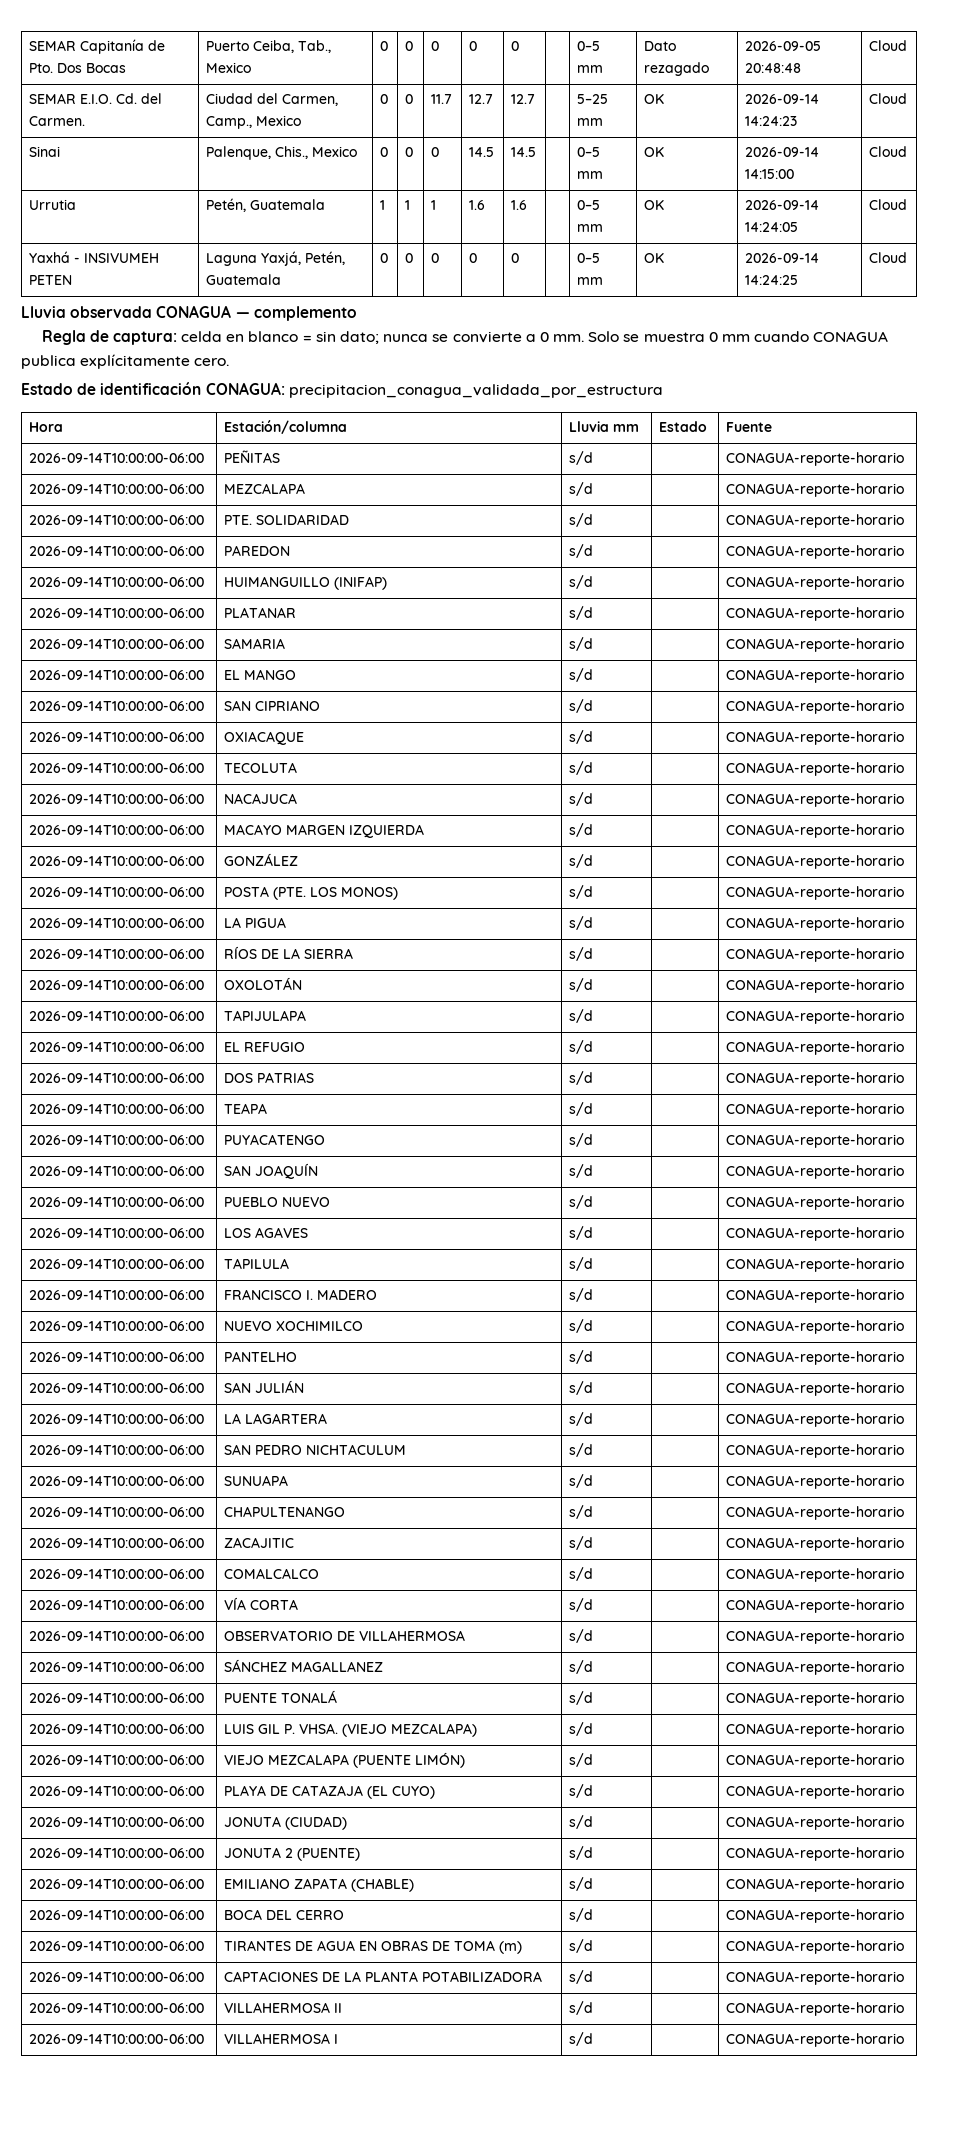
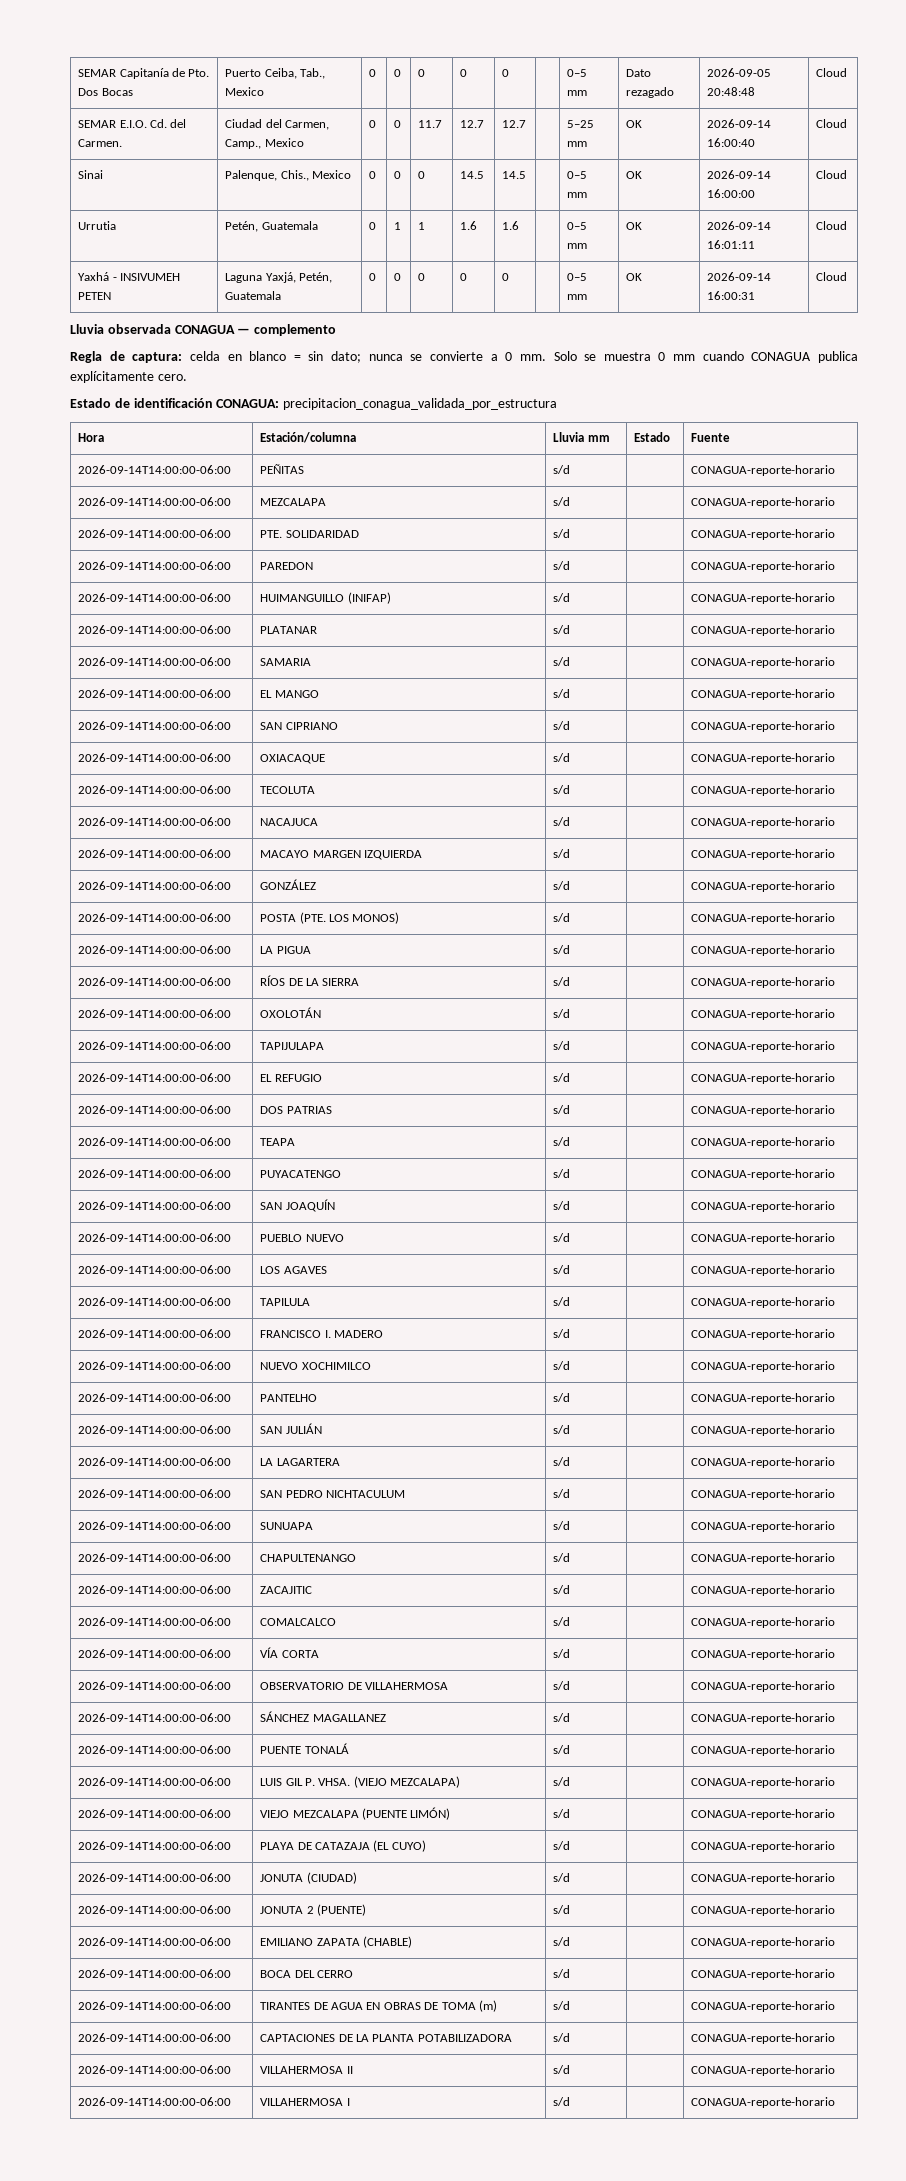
- SEMAR E.I.O. Cd. del Carmen. | Ciudad del Carmen, Camp., Mexico | 0 | 0 | 11.7 | 12.7 | 12.7 | | 5–25 mm | OK | 2026-09-14 14:24:23 | Cloud
+ SEMAR E.I.O. Cd. del Carmen. | Ciudad del Carmen, Camp., Mexico | 0 | 0 | 11.7 | 12.7 | 12.7 | | 5–25 mm | OK | 2026-09-14 16:00:40 | Cloud
- Sinai | Palenque, Chis., Mexico | 0 | 0 | 0 | 14.5 | 14.5 | | 0–5 mm | OK | 2026-09-14 14:15:00 | Cloud
+ Sinai | Palenque, Chis., Mexico | 0 | 0 | 0 | 14.5 | 14.5 | | 0–5 mm | OK | 2026-09-14 16:00:00 | Cloud
- Urrutia | Petén, Guatemala | 1 | 1 | 1 | 1.6 | 1.6 | | 0–5 mm | OK | 2026-09-14 14:24:05 | Cloud
+ Urrutia | Petén, Guatemala | 0 | 1 | 1 | 1.6 | 1.6 | | 0–5 mm | OK | 2026-09-14 16:01:11 | Cloud
- Yaxhá - INSIVUMEH PETEN | Laguna Yaxjá, Petén, Guatemala | 0 | 0 | 0 | 0 | 0 | | 0–5 mm | OK | 2026-09-14 14:24:25 | Cloud
+ Yaxhá - INSIVUMEH PETEN | Laguna Yaxjá, Petén, Guatemala | 0 | 0 | 0 | 0 | 0 | | 0–5 mm | OK | 2026-09-14 16:00:31 | Cloud
- 2026-09-14T10:00:00-06:00 | PEÑITAS | s/d | | CONAGUA-reporte-horario
+ 2026-09-14T14:00:00-06:00 | PEÑITAS | s/d | | CONAGUA-reporte-horario
- 2026-09-14T10:00:00-06:00 | MEZCALAPA | s/d | | CONAGUA-reporte-horario
+ 2026-09-14T14:00:00-06:00 | MEZCALAPA | s/d | | CONAGUA-reporte-horario
- 2026-09-14T10:00:00-06:00 | PTE. SOLIDARIDAD | s/d | | CONAGUA-reporte-horario
+ 2026-09-14T14:00:00-06:00 | PTE. SOLIDARIDAD | s/d | | CONAGUA-reporte-horario
- 2026-09-14T10:00:00-06:00 | PAREDON | s/d | | CONAGUA-reporte-horario
+ 2026-09-14T14:00:00-06:00 | PAREDON | s/d | | CONAGUA-reporte-horario
- 2026-09-14T10:00:00-06:00 | HUIMANGUILLO (INIFAP) | s/d | | CONAGUA-reporte-horario
+ 2026-09-14T14:00:00-06:00 | HUIMANGUILLO (INIFAP) | s/d | | CONAGUA-reporte-horario
- 2026-09-14T10:00:00-06:00 | PLATANAR | s/d | | CONAGUA-reporte-horario
+ 2026-09-14T14:00:00-06:00 | PLATANAR | s/d | | CONAGUA-reporte-horario
- 2026-09-14T10:00:00-06:00 | SAMARIA | s/d | | CONAGUA-reporte-horario
+ 2026-09-14T14:00:00-06:00 | SAMARIA | s/d | | CONAGUA-reporte-horario
- 2026-09-14T10:00:00-06:00 | EL MANGO | s/d | | CONAGUA-reporte-horario
+ 2026-09-14T14:00:00-06:00 | EL MANGO | s/d | | CONAGUA-reporte-horario
- 2026-09-14T10:00:00-06:00 | SAN CIPRIANO | s/d | | CONAGUA-reporte-horario
+ 2026-09-14T14:00:00-06:00 | SAN CIPRIANO | s/d | | CONAGUA-reporte-horario
- 2026-09-14T10:00:00-06:00 | OXIACAQUE | s/d | | CONAGUA-reporte-horario
+ 2026-09-14T14:00:00-06:00 | OXIACAQUE | s/d | | CONAGUA-reporte-horario
- 2026-09-14T10:00:00-06:00 | TECOLUTA | s/d | | CONAGUA-reporte-horario
+ 2026-09-14T14:00:00-06:00 | TECOLUTA | s/d | | CONAGUA-reporte-horario
- 2026-09-14T10:00:00-06:00 | NACAJUCA | s/d | | CONAGUA-reporte-horario
+ 2026-09-14T14:00:00-06:00 | NACAJUCA | s/d | | CONAGUA-reporte-horario
- 2026-09-14T10:00:00-06:00 | MACAYO MARGEN IZQUIERDA | s/d | | CONAGUA-reporte-horario
+ 2026-09-14T14:00:00-06:00 | MACAYO MARGEN IZQUIERDA | s/d | | CONAGUA-reporte-horario
- 2026-09-14T10:00:00-06:00 | GONZÁLEZ | s/d | | CONAGUA-reporte-horario
+ 2026-09-14T14:00:00-06:00 | GONZÁLEZ | s/d | | CONAGUA-reporte-horario
- 2026-09-14T10:00:00-06:00 | POSTA (PTE. LOS MONOS) | s/d | | CONAGUA-reporte-horario
+ 2026-09-14T14:00:00-06:00 | POSTA (PTE. LOS MONOS) | s/d | | CONAGUA-reporte-horario
- 2026-09-14T10:00:00-06:00 | LA PIGUA | s/d | | CONAGUA-reporte-horario
+ 2026-09-14T14:00:00-06:00 | LA PIGUA | s/d | | CONAGUA-reporte-horario
- 2026-09-14T10:00:00-06:00 | RÍOS DE LA SIERRA | s/d | | CONAGUA-reporte-horario
+ 2026-09-14T14:00:00-06:00 | RÍOS DE LA SIERRA | s/d | | CONAGUA-reporte-horario
- 2026-09-14T10:00:00-06:00 | OXOLOTÁN | s/d | | CONAGUA-reporte-horario
+ 2026-09-14T14:00:00-06:00 | OXOLOTÁN | s/d | | CONAGUA-reporte-horario
- 2026-09-14T10:00:00-06:00 | TAPIJULAPA | s/d | | CONAGUA-reporte-horario
+ 2026-09-14T14:00:00-06:00 | TAPIJULAPA | s/d | | CONAGUA-reporte-horario
- 2026-09-14T10:00:00-06:00 | EL REFUGIO | s/d | | CONAGUA-reporte-horario
+ 2026-09-14T14:00:00-06:00 | EL REFUGIO | s/d | | CONAGUA-reporte-horario
- 2026-09-14T10:00:00-06:00 | DOS PATRIAS | s/d | | CONAGUA-reporte-horario
+ 2026-09-14T14:00:00-06:00 | DOS PATRIAS | s/d | | CONAGUA-reporte-horario
- 2026-09-14T10:00:00-06:00 | TEAPA | s/d | | CONAGUA-reporte-horario
+ 2026-09-14T14:00:00-06:00 | TEAPA | s/d | | CONAGUA-reporte-horario
- 2026-09-14T10:00:00-06:00 | PUYACATENGO | s/d | | CONAGUA-reporte-horario
+ 2026-09-14T14:00:00-06:00 | PUYACATENGO | s/d | | CONAGUA-reporte-horario
- 2026-09-14T10:00:00-06:00 | SAN JOAQUÍN | s/d | | CONAGUA-reporte-horario
+ 2026-09-14T14:00:00-06:00 | SAN JOAQUÍN | s/d | | CONAGUA-reporte-horario
- 2026-09-14T10:00:00-06:00 | PUEBLO NUEVO | s/d | | CONAGUA-reporte-horario
+ 2026-09-14T14:00:00-06:00 | PUEBLO NUEVO | s/d | | CONAGUA-reporte-horario
- 2026-09-14T10:00:00-06:00 | LOS AGAVES | s/d | | CONAGUA-reporte-horario
+ 2026-09-14T14:00:00-06:00 | LOS AGAVES | s/d | | CONAGUA-reporte-horario
- 2026-09-14T10:00:00-06:00 | TAPILULA | s/d | | CONAGUA-reporte-horario
+ 2026-09-14T14:00:00-06:00 | TAPILULA | s/d | | CONAGUA-reporte-horario
- 2026-09-14T10:00:00-06:00 | FRANCISCO I. MADERO | s/d | | CONAGUA-reporte-horario
+ 2026-09-14T14:00:00-06:00 | FRANCISCO I. MADERO | s/d | | CONAGUA-reporte-horario
- 2026-09-14T10:00:00-06:00 | NUEVO XOCHIMILCO | s/d | | CONAGUA-reporte-horario
+ 2026-09-14T14:00:00-06:00 | NUEVO XOCHIMILCO | s/d | | CONAGUA-reporte-horario
- 2026-09-14T10:00:00-06:00 | PANTELHO | s/d | | CONAGUA-reporte-horario
+ 2026-09-14T14:00:00-06:00 | PANTELHO | s/d | | CONAGUA-reporte-horario
- 2026-09-14T10:00:00-06:00 | SAN JULIÁN | s/d | | CONAGUA-reporte-horario
+ 2026-09-14T14:00:00-06:00 | SAN JULIÁN | s/d | | CONAGUA-reporte-horario
- 2026-09-14T10:00:00-06:00 | LA LAGARTERA | s/d | | CONAGUA-reporte-horario
+ 2026-09-14T14:00:00-06:00 | LA LAGARTERA | s/d | | CONAGUA-reporte-horario
- 2026-09-14T10:00:00-06:00 | SAN PEDRO NICHTACULUM | s/d | | CONAGUA-reporte-horario
+ 2026-09-14T14:00:00-06:00 | SAN PEDRO NICHTACULUM | s/d | | CONAGUA-reporte-horario
- 2026-09-14T10:00:00-06:00 | SUNUAPA | s/d | | CONAGUA-reporte-horario
+ 2026-09-14T14:00:00-06:00 | SUNUAPA | s/d | | CONAGUA-reporte-horario
- 2026-09-14T10:00:00-06:00 | CHAPULTENANGO | s/d | | CONAGUA-reporte-horario
+ 2026-09-14T14:00:00-06:00 | CHAPULTENANGO | s/d | | CONAGUA-reporte-horario
- 2026-09-14T10:00:00-06:00 | ZACAJITIC | s/d | | CONAGUA-reporte-horario
+ 2026-09-14T14:00:00-06:00 | ZACAJITIC | s/d | | CONAGUA-reporte-horario
- 2026-09-14T10:00:00-06:00 | COMALCALCO | s/d | | CONAGUA-reporte-horario
+ 2026-09-14T14:00:00-06:00 | COMALCALCO | s/d | | CONAGUA-reporte-horario
- 2026-09-14T10:00:00-06:00 | VÍA CORTA | s/d | | CONAGUA-reporte-horario
+ 2026-09-14T14:00:00-06:00 | VÍA CORTA | s/d | | CONAGUA-reporte-horario
- 2026-09-14T10:00:00-06:00 | OBSERVATORIO DE VILLAHERMOSA | s/d | | CONAGUA-reporte-horario
+ 2026-09-14T14:00:00-06:00 | OBSERVATORIO DE VILLAHERMOSA | s/d | | CONAGUA-reporte-horario
- 2026-09-14T10:00:00-06:00 | SÁNCHEZ MAGALLANEZ | s/d | | CONAGUA-reporte-horario
+ 2026-09-14T14:00:00-06:00 | SÁNCHEZ MAGALLANEZ | s/d | | CONAGUA-reporte-horario
- 2026-09-14T10:00:00-06:00 | PUENTE TONALÁ | s/d | | CONAGUA-reporte-horario
+ 2026-09-14T14:00:00-06:00 | PUENTE TONALÁ | s/d | | CONAGUA-reporte-horario
- 2026-09-14T10:00:00-06:00 | LUIS GIL P. VHSA. (VIEJO MEZCALAPA) | s/d | | CONAGUA-reporte-horario
+ 2026-09-14T14:00:00-06:00 | LUIS GIL P. VHSA. (VIEJO MEZCALAPA) | s/d | | CONAGUA-reporte-horario
- 2026-09-14T10:00:00-06:00 | VIEJO MEZCALAPA (PUENTE LIMÓN) | s/d | | CONAGUA-reporte-horario
+ 2026-09-14T14:00:00-06:00 | VIEJO MEZCALAPA (PUENTE LIMÓN) | s/d | | CONAGUA-reporte-horario
- 2026-09-14T10:00:00-06:00 | PLAYA DE CATAZAJA (EL CUYO) | s/d | | CONAGUA-reporte-horario
+ 2026-09-14T14:00:00-06:00 | PLAYA DE CATAZAJA (EL CUYO) | s/d | | CONAGUA-reporte-horario
- 2026-09-14T10:00:00-06:00 | JONUTA (CIUDAD) | s/d | | CONAGUA-reporte-horario
+ 2026-09-14T14:00:00-06:00 | JONUTA (CIUDAD) | s/d | | CONAGUA-reporte-horario
- 2026-09-14T10:00:00-06:00 | JONUTA 2 (PUENTE) | s/d | | CONAGUA-reporte-horario
+ 2026-09-14T14:00:00-06:00 | JONUTA 2 (PUENTE) | s/d | | CONAGUA-reporte-horario
- 2026-09-14T10:00:00-06:00 | EMILIANO ZAPATA (CHABLE) | s/d | | CONAGUA-reporte-horario
+ 2026-09-14T14:00:00-06:00 | EMILIANO ZAPATA (CHABLE) | s/d | | CONAGUA-reporte-horario
- 2026-09-14T10:00:00-06:00 | BOCA DEL CERRO | s/d | | CONAGUA-reporte-horario
+ 2026-09-14T14:00:00-06:00 | BOCA DEL CERRO | s/d | | CONAGUA-reporte-horario
- 2026-09-14T10:00:00-06:00 | TIRANTES DE AGUA EN OBRAS DE TOMA (m) | s/d | | CONAGUA-reporte-horario
+ 2026-09-14T14:00:00-06:00 | TIRANTES DE AGUA EN OBRAS DE TOMA (m) | s/d | | CONAGUA-reporte-horario
- 2026-09-14T10:00:00-06:00 | CAPTACIONES DE LA PLANTA POTABILIZADORA | s/d | | CONAGUA-reporte-horario
+ 2026-09-14T14:00:00-06:00 | CAPTACIONES DE LA PLANTA POTABILIZADORA | s/d | | CONAGUA-reporte-horario
- 2026-09-14T10:00:00-06:00 | VILLAHERMOSA II | s/d | | CONAGUA-reporte-horario
+ 2026-09-14T14:00:00-06:00 | VILLAHERMOSA II | s/d | | CONAGUA-reporte-horario
- 2026-09-14T10:00:00-06:00 | VILLAHERMOSA I | s/d | | CONAGUA-reporte-horario
+ 2026-09-14T14:00:00-06:00 | VILLAHERMOSA I | s/d | | CONAGUA-reporte-horario

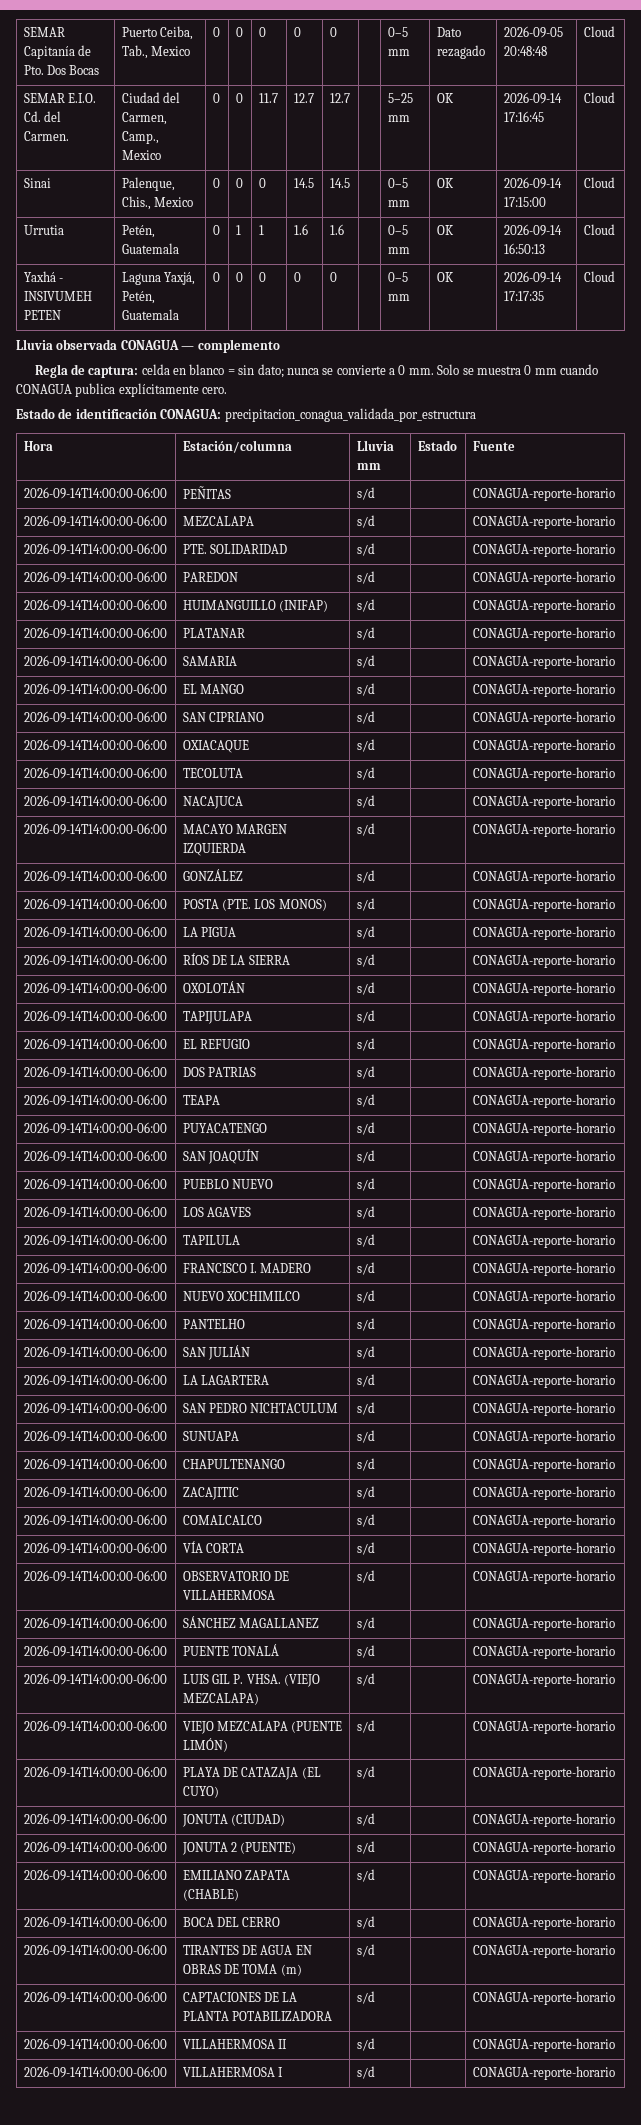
- SEMAR E.I.O. Cd. del Carmen. | Ciudad del Carmen, Camp., Mexico | 0 | 0 | 11.7 | 12.7 | 12.7 | | 5–25 mm | OK | 2026-09-14 16:00:40 | Cloud
+ SEMAR E.I.O. Cd. del Carmen. | Ciudad del Carmen, Camp., Mexico | 0 | 0 | 11.7 | 12.7 | 12.7 | | 5–25 mm | OK | 2026-09-14 17:16:45 | Cloud
- Sinai | Palenque, Chis., Mexico | 0 | 0 | 0 | 14.5 | 14.5 | | 0–5 mm | OK | 2026-09-14 16:00:00 | Cloud
+ Sinai | Palenque, Chis., Mexico | 0 | 0 | 0 | 14.5 | 14.5 | | 0–5 mm | OK | 2026-09-14 17:15:00 | Cloud
- Urrutia | Petén, Guatemala | 0 | 1 | 1 | 1.6 | 1.6 | | 0–5 mm | OK | 2026-09-14 16:01:11 | Cloud
+ Urrutia | Petén, Guatemala | 0 | 1 | 1 | 1.6 | 1.6 | | 0–5 mm | OK | 2026-09-14 16:50:13 | Cloud
- Yaxhá - INSIVUMEH PETEN | Laguna Yaxjá, Petén, Guatemala | 0 | 0 | 0 | 0 | 0 | | 0–5 mm | OK | 2026-09-14 16:00:31 | Cloud
+ Yaxhá - INSIVUMEH PETEN | Laguna Yaxjá, Petén, Guatemala | 0 | 0 | 0 | 0 | 0 | | 0–5 mm | OK | 2026-09-14 17:17:35 | Cloud

